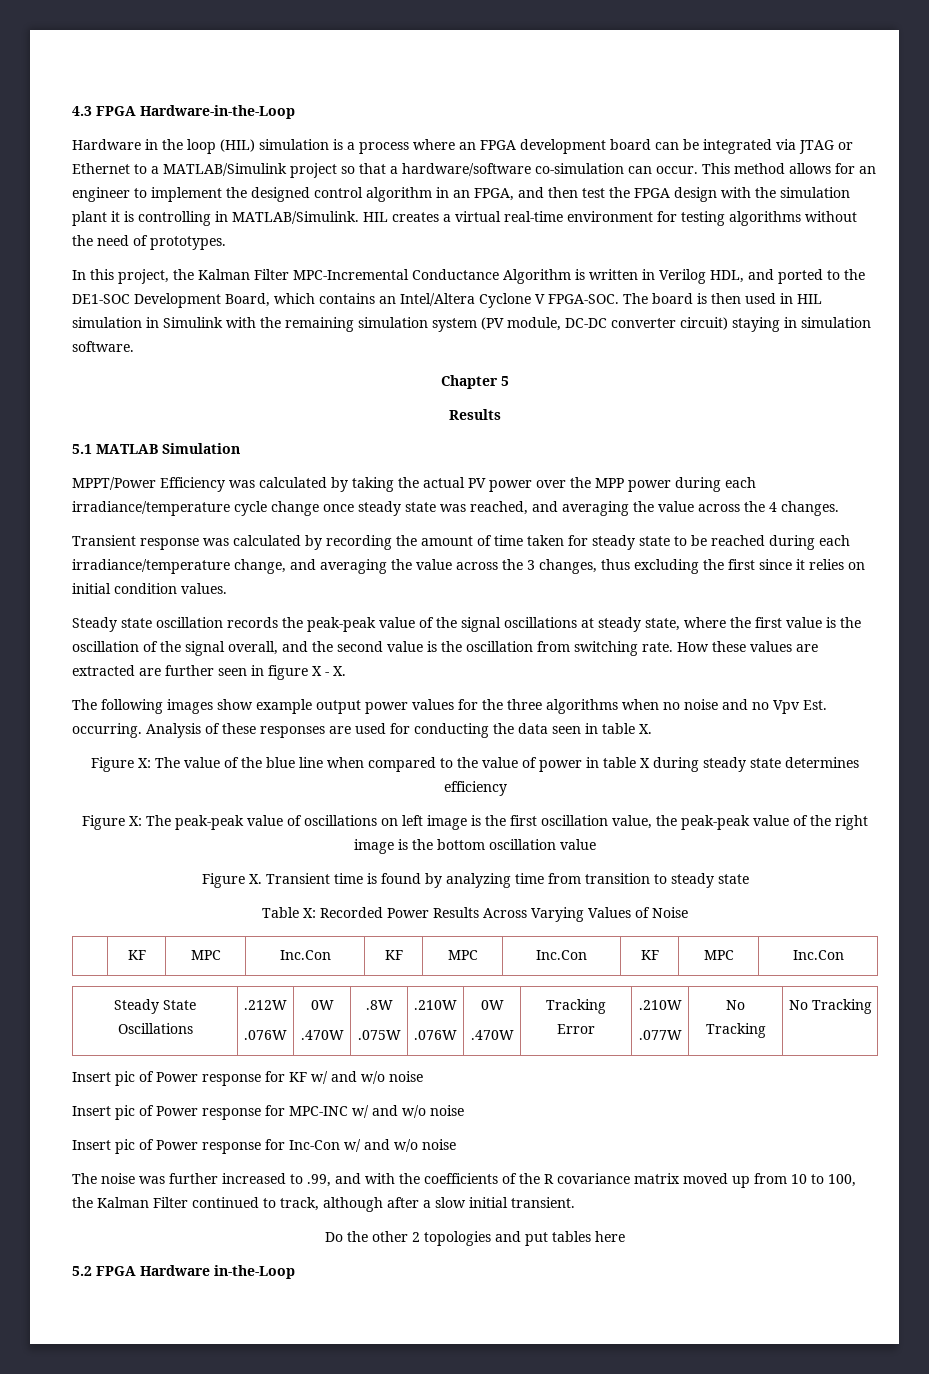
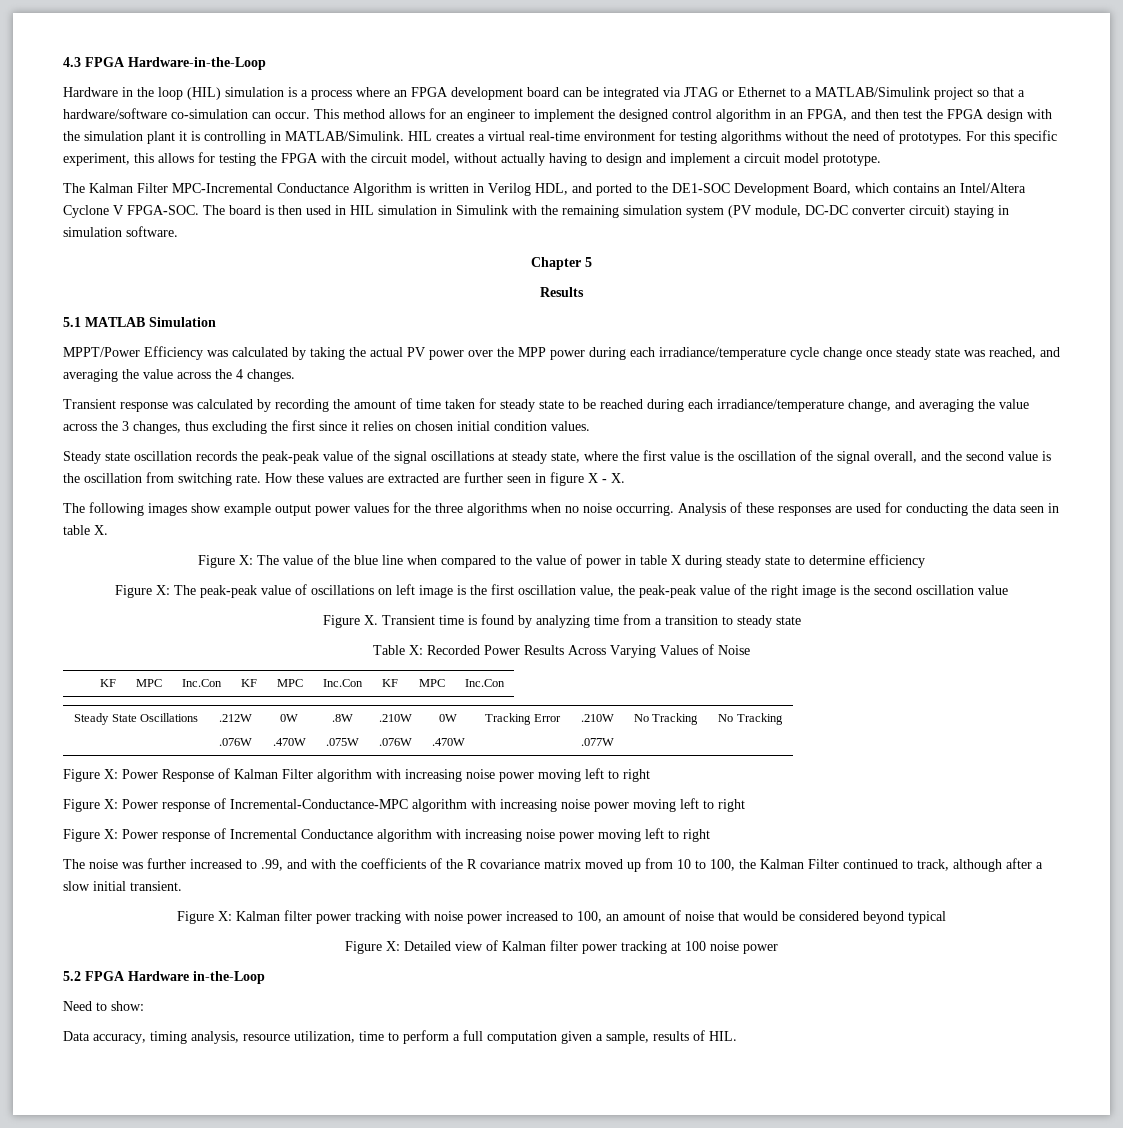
- HIL creates a virtual real-time environment for testing algorithms without the need of prototypes.
- In this project, the Kalman Filter MPC-Incremental Conductance Algorithm is written in Verilog HDL, and ported to the DE1-SOC Development Board, which contains an Intel/Altera Cyclone V FPGA-SOC.
+ HIL creates a virtual real-time environment for testing algorithms without the need of prototypes. For this specific experiment, this allows for testing the FPGA with the circuit model, without actually having to design and implement a circuit model prototype.
+ The Kalman Filter MPC-Incremental Conductance Algorithm is written in Verilog HDL, and ported to the DE1-SOC Development Board, which contains an Intel/Altera Cyclone V FPGA-SOC.
- Transient response was calculated by recording the amount of time taken for steady state to be reached during each irradiance/temperature change, and averaging the value across the 3 changes, thus excluding the first since it relies on initial condition values.
+ Transient response was calculated by recording the amount of time taken for steady state to be reached during each irradiance/temperature change, and averaging the value across the 3 changes, thus excluding the first since it relies on chosen initial condition values.
- The following images show example output power values for the three algorithms when no noise and no Vpv Est. occurring.
+ The following images show example output power values for the three algorithms when no noise occurring.
- Figure X: The value of the blue line when compared to the value of power in table X during steady state determines efficiency
+ Figure X: The value of the blue line when compared to the value of power in table X during steady state to determine efficiency
- Figure X: The peak-peak value of oscillations on left image is the first oscillation value, the peak-peak value of the right image is the bottom oscillation value
+ Figure X: The peak-peak value of oscillations on left image is the first oscillation value, the peak-peak value of the right image is the second oscillation value
- Figure X. Transient time is found by analyzing time from transition to steady state
+ Figure X. Transient time is found by analyzing time from a transition to steady state
- Insert pic of Power response for KF w/ and w/o noise
- Insert pic of Power response for MPC-INC w/ and w/o noise
- Insert pic of Power response for Inc-Con w/ and w/o noise
+ Figure X: Power Response of Kalman Filter algorithm with increasing noise power moving left to right
+ Figure X: Power response of Incremental-Conductance-MPC algorithm with increasing noise power moving left to right
+ Figure X: Power response of Incremental Conductance algorithm with increasing noise power moving left to right
- Do the other 2 topologies and put tables here
+ Figure X: Kalman filter power tracking with noise power increased to 100, an amount of noise that would be considered beyond typical
+ Figure X: Detailed view of Kalman filter power tracking at 100 noise power
  5.2 FPGA Hardware in-the-Loop
+ Need to show:
+ Data accuracy, timing analysis, resource utilization, time to perform a full computation given a sample, results of HIL.

